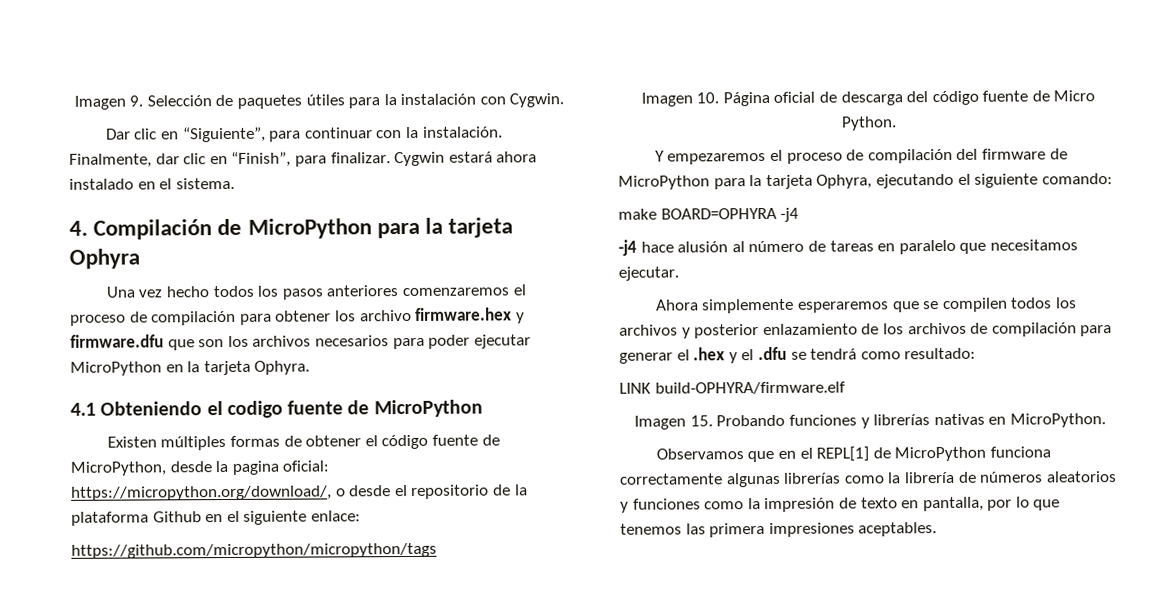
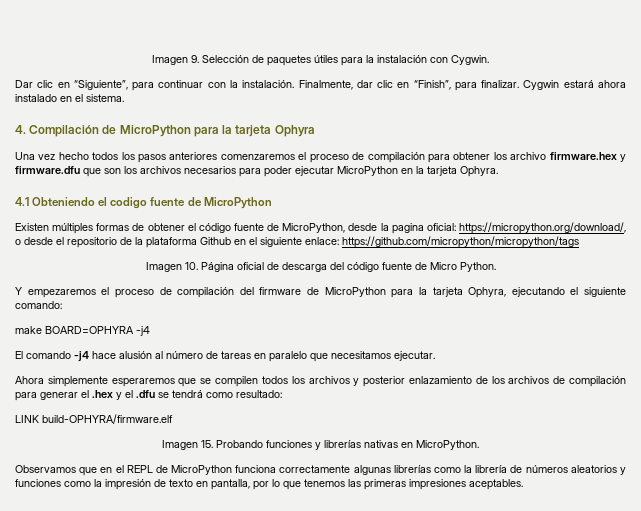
- Existen múltiples formas de obtener el código fuente de MicroPython, desde la pagina oficial: https://micropython.org/download/, o desde el repositorio de la plataforma Github en el siguiente enlace:
- https://github.com/micropython/micropython/tags
+ Existen múltiples formas de obtener el código fuente de MicroPython, desde la pagina oficial: https://micropython.org/download/, o desde el repositorio de la plataforma Github en el siguiente enlace: https://github.com/micropython/micropython/tags
- -j4 hace alusión al número de tareas en paralelo que necesitamos ejecutar.
+ El comando -j4 hace alusión al número de tareas en paralelo que necesitamos ejecutar.
- Observamos que en el REPL[1] de MicroPython funciona correctamente algunas librerías como la librería de números aleatorios y funciones como la impresión de texto en pantalla, por lo que tenemos las primera impresiones aceptables.
+ Observamos que en el REPL de MicroPython funciona correctamente algunas librerías como la librería de números aleatorios y funciones como la impresión de texto en pantalla, por lo que tenemos las primeras impresiones aceptables.

